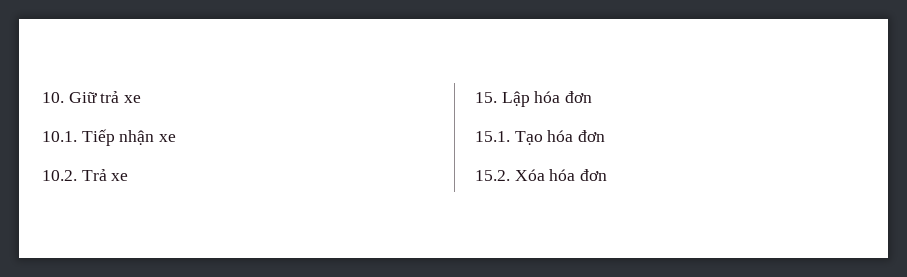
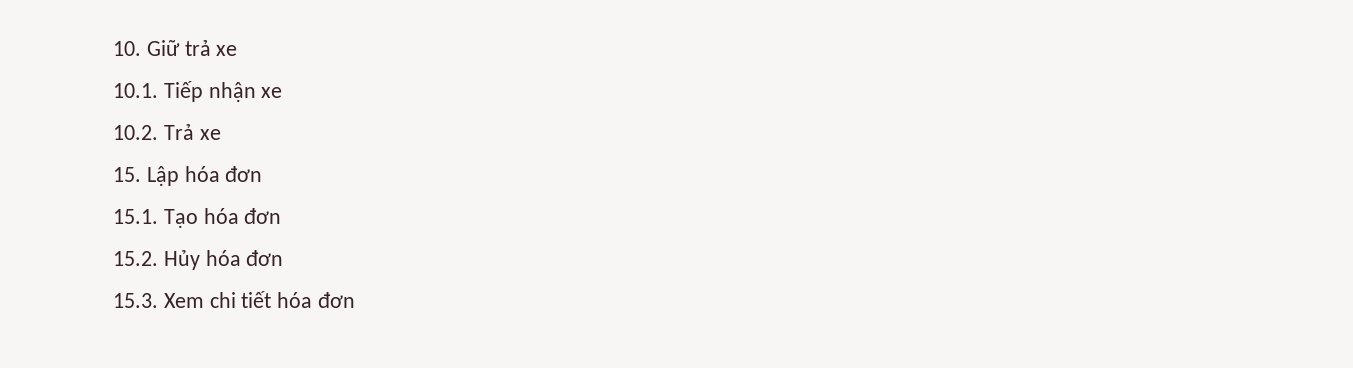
- 15.2. Xóa hóa đơn
+ 15.2. Hủy hóa đơn
+ 15.3. Xem chi tiết hóa đơn

